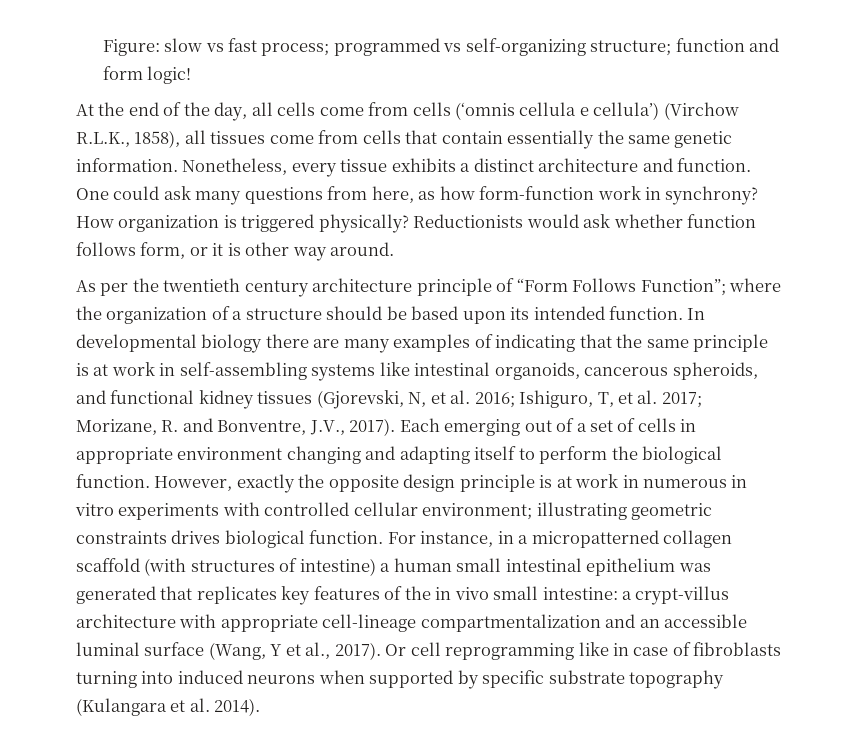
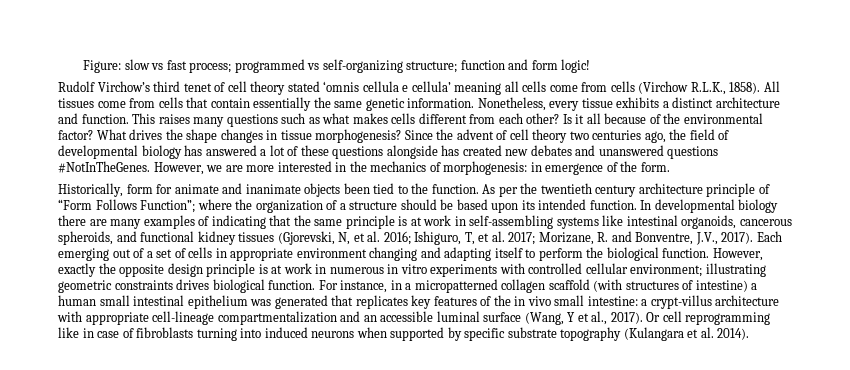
- At the end of the day, all cells come from cells (‘omnis cellula e cellula’) (Virchow R.L.K., 1858), all tissues come from cells that contain essentially the same genetic information.
+ Rudolf Virchow’s third tenet of cell theory stated ‘omnis cellula e cellula’ meaning all cells come from cells (Virchow R.L.K., 1858). All tissues come from cells that contain essentially the same genetic information.
- One could ask many questions from here, as how form-function work in synchrony? How organization is triggered physically? Reductionists would ask whether function follows form, or it is other way around.
- As per the twentieth century architecture principle of “Form Follows Function”; where the organization of a structure should be based upon its intended function.
+ This raises many questions such as what makes cells different from each other? Is it all because of the environmental factor? What drives the shape changes in tissue morphogenesis? Since the advent of cell theory two centuries ago, the field of developmental biology has answered a lot of these questions alongside has created new debates and unanswered questions #NotInTheGenes. However, we are more interested in the mechanics of morphogenesis: in emergence of the form.
+ Historically, form for animate and inanimate objects been tied to the function. As per the twentieth century architecture principle of “Form Follows Function”; where the organization of a structure should be based upon its intended function.

